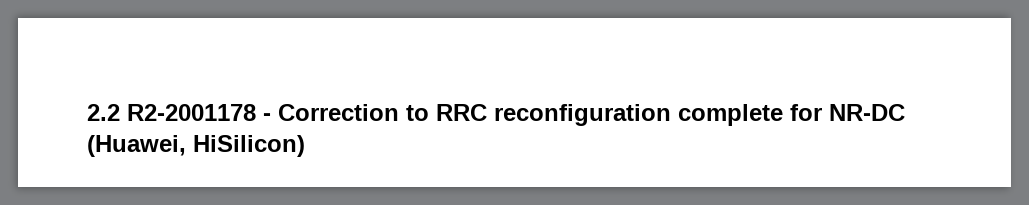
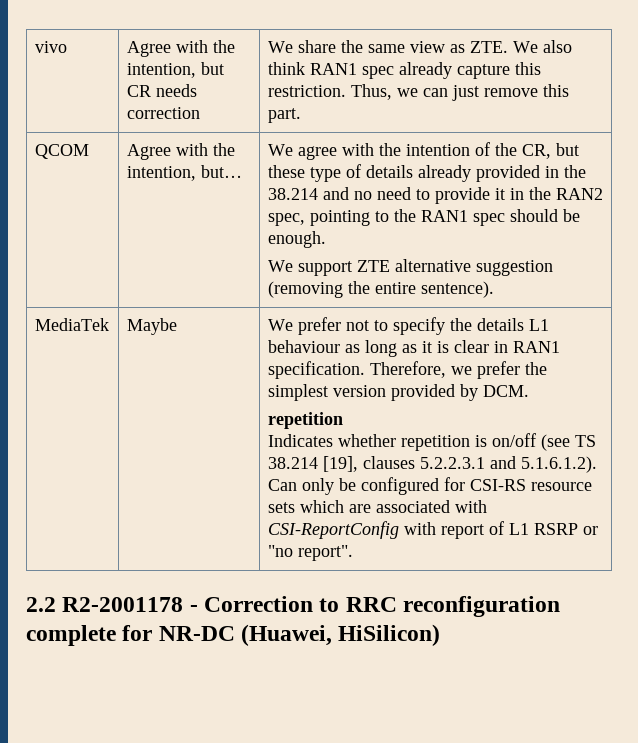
+ vivo | Agree with the intention, but CR needs correction | We share the same view as ZTE. We also think RAN1 spec already capture this restriction. Thus, we can just remove this part.
+ QCOM | Agree with the intention, but… | We agree with the intention of the CR, but these type of details already provided in the 38.214 and no need to provide it in the RAN2 spec, pointing to the RAN1 spec should be enough.
+ We support ZTE alternative suggestion (removing the entire sentence).
+ MediaTek | Maybe | We prefer not to specify the details L1 behaviour as long as it is clear in RAN1 specification. Therefore, we prefer the simplest version provided by DCM.
+ repetition
+ Indicates whether repetition is on/off (see TS 38.214 [19], clauses 5.2.2.3.1 and 5.1.6.1.2). Can only be configured for CSI-RS resource sets which are associated with CSI-ReportConfig with report of L1 RSRP or "no report".

